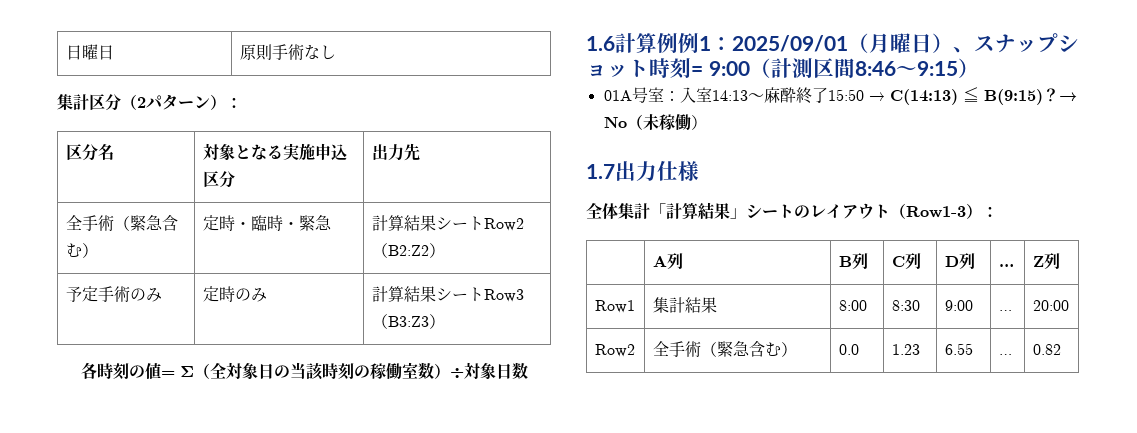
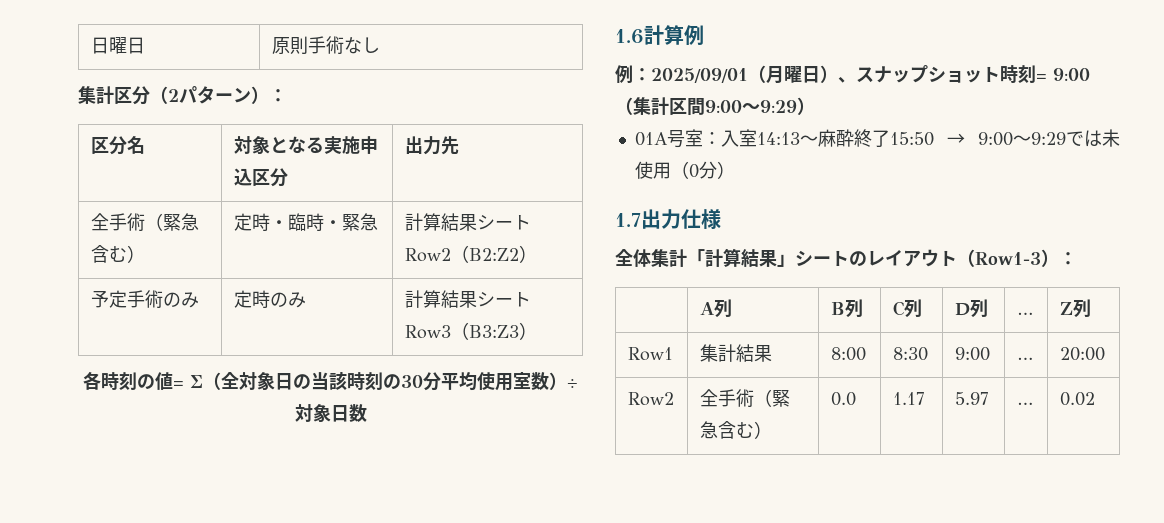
- 各時刻の値= Σ（全対象日の当該時刻の稼働室数）÷対象日数
+ 各時刻の値= Σ（全対象日の当該時刻の30分平均使用室数）÷対象日数
- 1.6計算例例1：2025/09/01（月曜日）、スナップショット時刻= 9:00（計測区間8:46〜9:15）
+ 1.6計算例
+ 例：2025/09/01（月曜日）、スナップショット時刻= 9:00（集計区間9:00〜9:29）
- 01A号室：入室14:13〜麻酔終了15:50 → C(14:13) ≦ B(9:15)？→ No（未稼働）
+ 01A号室：入室14:13〜麻酔終了15:50 → 9:00〜9:29では未使用（0分）
- Row2 | 全手術（緊急含む） | 0.0 | 1.23 | 6.55 | … | 0.82
+ Row2 | 全手術（緊急含む） | 0.0 | 1.17 | 5.97 | … | 0.02

